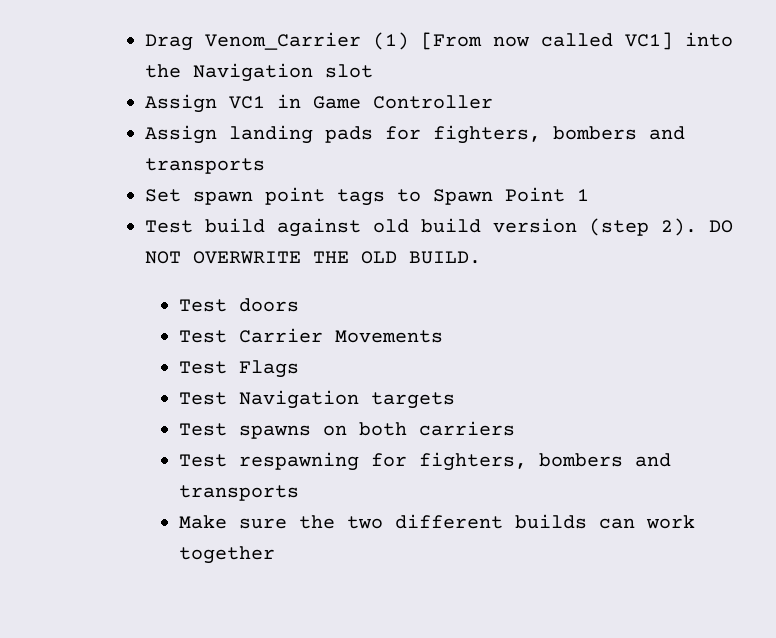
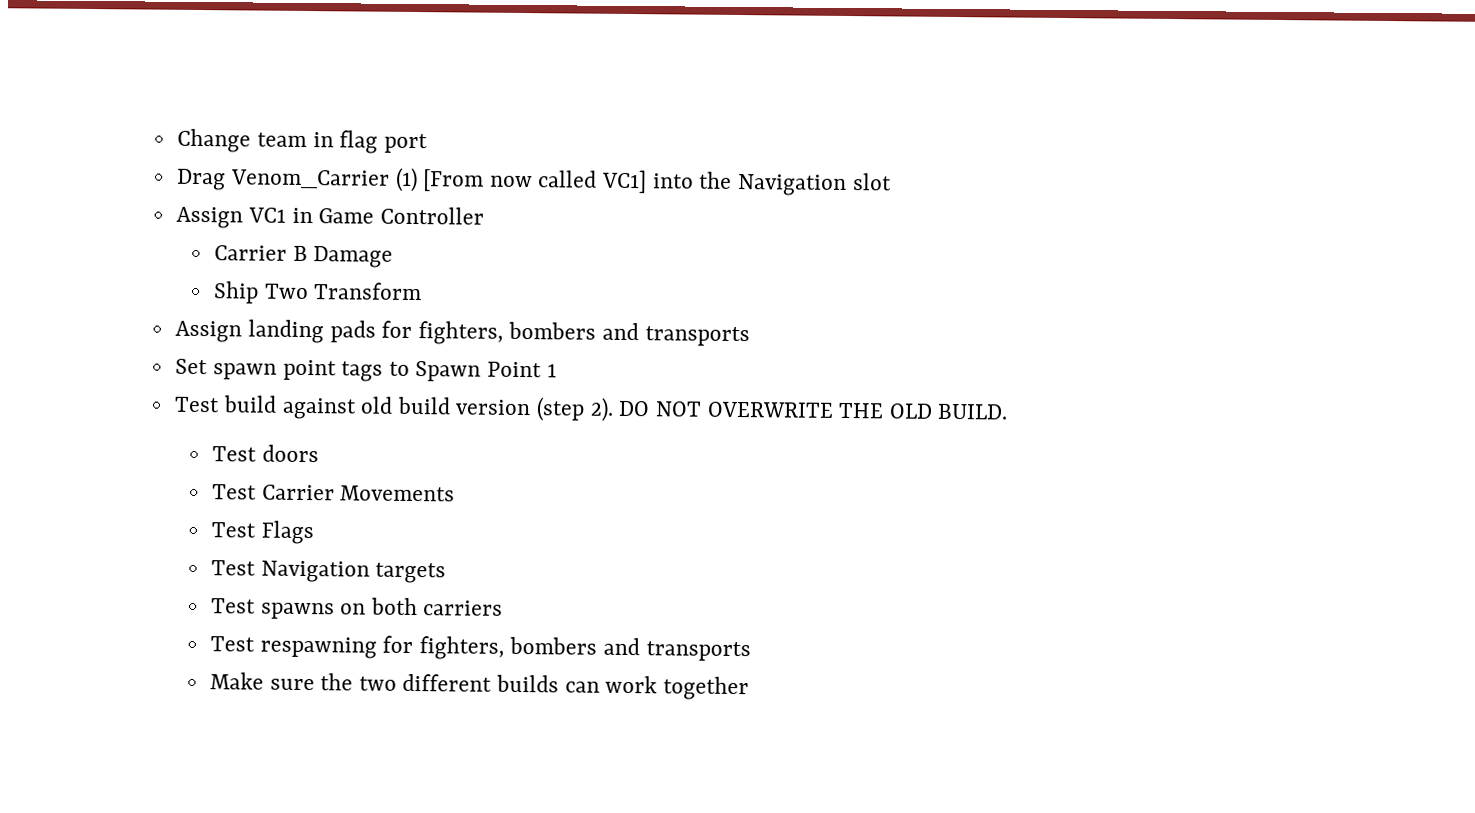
+ Change team in flag port
+ Carrier B Damage
+ Ship Two Transform

